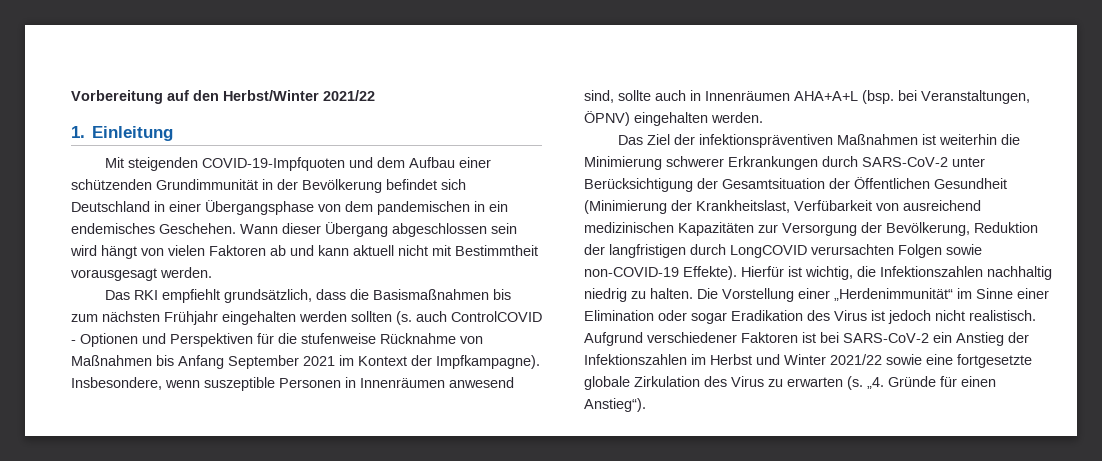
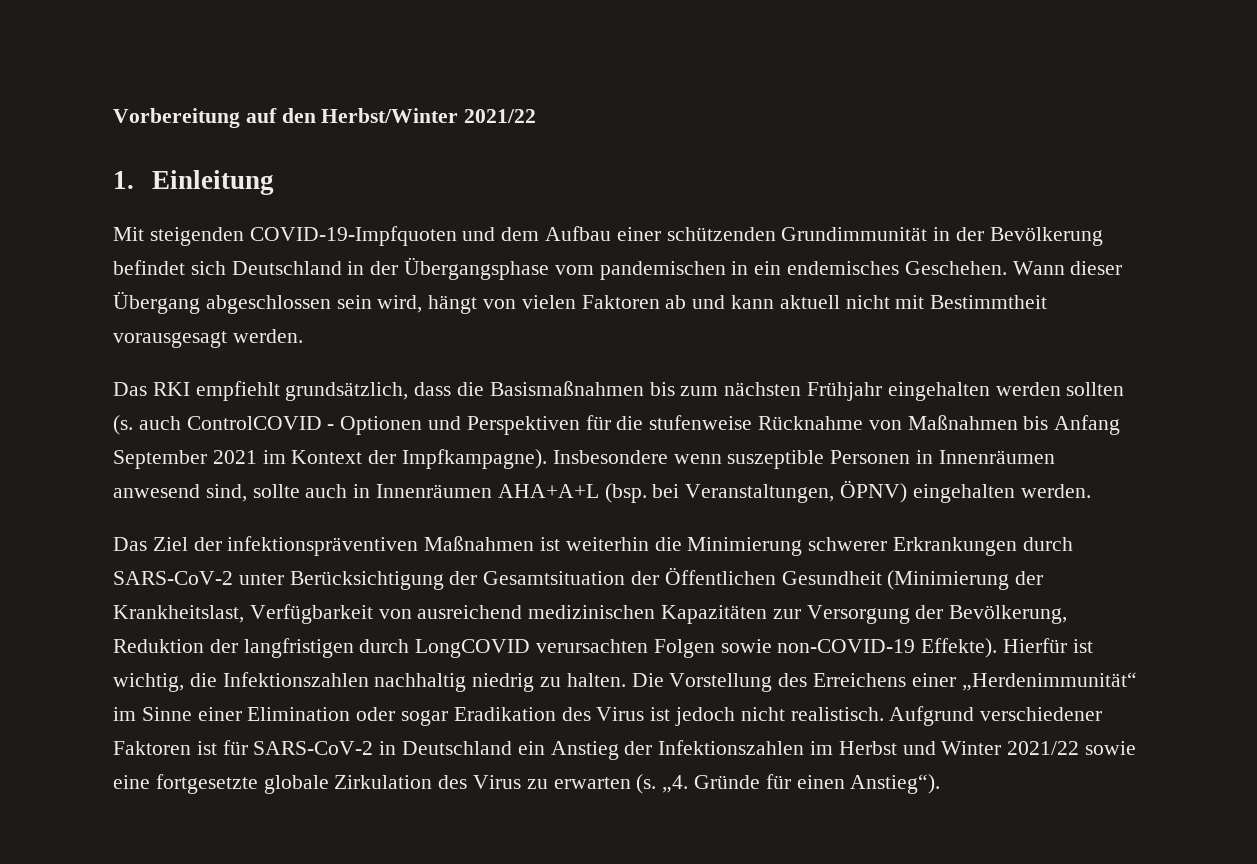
- Mit steigenden COVID-19-Impfquoten und dem Aufbau einer schützenden Grundimmunität in der Bevölkerung befindet sich Deutschland in einer Übergangsphase von dem pandemischen in ein endemisches Geschehen.
+ Mit steigenden COVID-19-Impfquoten und dem Aufbau einer schützenden Grundimmunität in der Bevölkerung befindet sich Deutschland in der Übergangsphase vom pandemischen in ein endemisches Geschehen.
- Wann dieser Übergang abgeschlossen sein wird hängt von vielen Faktoren ab und kann aktuell nicht mit Bestimmtheit vorausgesagt werden.
+ Wann dieser Übergang abgeschlossen sein wird, hängt von vielen Faktoren ab und kann aktuell nicht mit Bestimmtheit vorausgesagt werden.
- Insbesondere, wenn suszeptible Personen in Innenräumen anwesend sind, sollte auch in Innenräumen AHA+A+L (bsp. bei Veranstaltungen, ÖPNV) eingehalten werden.
+ Insbesondere wenn suszeptible Personen in Innenräumen anwesend sind, sollte auch in Innenräumen AHA+A+L (bsp. bei Veranstaltungen, ÖPNV) eingehalten werden.
- Das Ziel der infektionspräventiven Maßnahmen ist weiterhin die Minimierung schwerer Erkrankungen durch SARS-CoV-2 unter Berücksichtigung der Gesamtsituation der Öffentlichen Gesundheit (Minimierung der Krankheitslast, Verfübarkeit von ausreichend medizinischen Kapazitäten zur Versorgung der Bevölkerung, Reduktion der langfristigen durch LongCOVID verursachten Folgen sowie non-COVID-19 Effekte).
+ Das Ziel der infektionspräventiven Maßnahmen ist weiterhin die Minimierung schwerer Erkrankungen durch SARS-CoV-2 unter Berücksichtigung der Gesamtsituation der Öffentlichen Gesundheit (Minimierung der Krankheitslast, Verfügbarkeit von ausreichend medizinischen Kapazitäten zur Versorgung der Bevölkerung, Reduktion der langfristigen durch LongCOVID verursachten Folgen sowie non-COVID-19 Effekte).
- Die Vorstellung einer „Herdenimmunität“ im Sinne einer Elimination oder sogar Eradikation des Virus ist jedoch nicht realistisch.
+ Die Vorstellung des Erreichens einer „Herdenimmunität“ im Sinne einer Elimination oder sogar Eradikation des Virus ist jedoch nicht realistisch.
- Aufgrund verschiedener Faktoren ist bei SARS-CoV-2 ein Anstieg der Infektionszahlen im Herbst und Winter 2021/22 sowie eine fortgesetzte globale Zirkulation des Virus zu erwarten (s.
+ Aufgrund verschiedener Faktoren ist für SARS-CoV-2 in Deutschland ein Anstieg der Infektionszahlen im Herbst und Winter 2021/22 sowie eine fortgesetzte globale Zirkulation des Virus zu erwarten (s.

